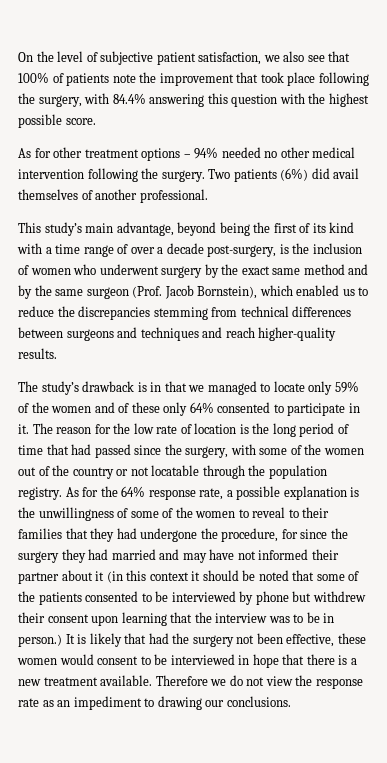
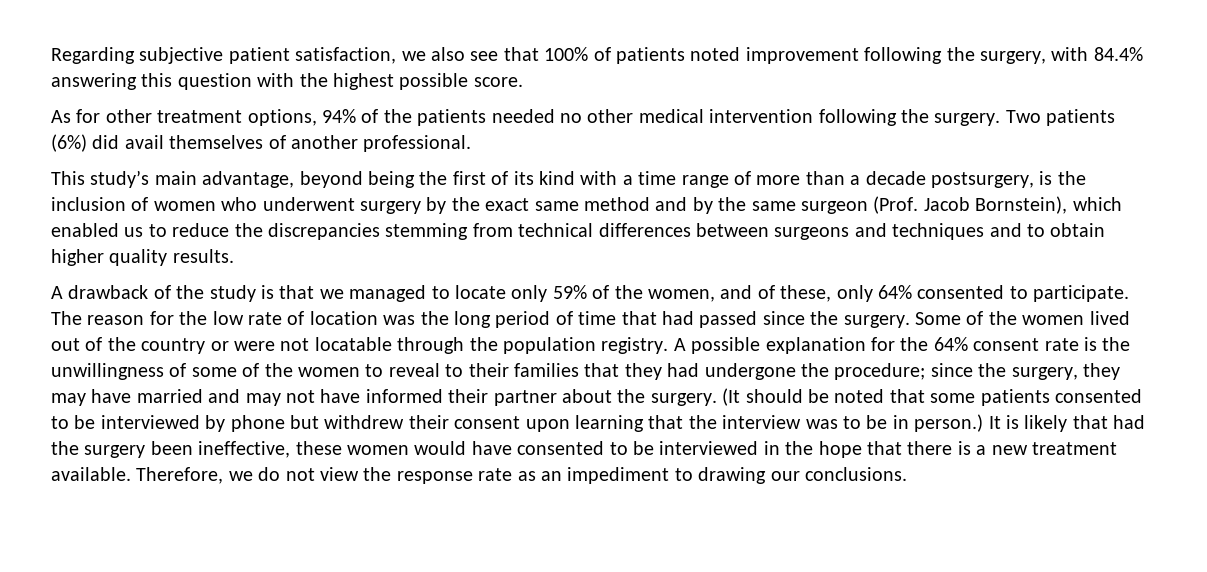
- On the level of subjective patient satisfaction, we also see that 100% of patients note the improvement that took place following the surgery, with 84.4% answering this question with the highest possible score.
+ Regarding subjective patient satisfaction, we also see that 100% of patients noted improvement following the surgery, with 84.4% answering this question with the highest possible score.
- As for other treatment options – 94% needed no other medical intervention following the surgery.
+ As for other treatment options, 94% of the patients needed no other medical intervention following the surgery.
- This study’s main advantage, beyond being the first of its kind with a time range of over a decade post-surgery, is the inclusion of women who underwent surgery by the exact same method and by the same surgeon (Prof. Jacob Bornstein), which enabled us to reduce the discrepancies stemming from technical differences between surgeons and techniques and reach higher-quality results.
- The study’s drawback is in that we managed to locate only 59% of the women and of these only 64% consented to participate in it.
+ This study’s main advantage, beyond being the first of its kind with a time range of more than a decade postsurgery, is the inclusion of women who underwent surgery by the exact same method and by the same surgeon (Prof. Jacob Bornstein), which enabled us to reduce the discrepancies stemming from technical differences between surgeons and techniques and to obtain higher quality results.
+ A drawback of the study is that we managed to locate only 59% of the women, and of these, only 64% consented to participate.
- The reason for the low rate of location is the long period of time that had passed since the surgery, with some of the women out of the country or not locatable through the population registry.
+ The reason for the low rate of location was the long period of time that had passed since the surgery. Some of the women lived out of the country or were not locatable through the population registry.
- As for the 64% response rate, a possible explanation is the unwillingness of some of the women to reveal to their families that they had undergone the procedure, for since the surgery they had married and may have not informed their partner about it (in this context it should be noted that some of the patients consented to be interviewed by phone but withdrew their consent upon learning that the interview was to be in person.)
+ A possible explanation for the 64% consent rate is the unwillingness of some of the women to reveal to their families that they had undergone the procedure; since the surgery, they may have married and may not have informed their partner about the surgery. (It should be noted that some patients consented to be interviewed by phone but withdrew their consent upon learning that the interview was to be in person.)
- It is likely that had the surgery not been effective, these women would consent to be interviewed in hope that there is a new treatment available.
+ It is likely that had the surgery been ineffective, these women would have consented to be interviewed in the hope that there is a new treatment available.
- Therefore we do not view the response rate as an impediment to drawing our conclusions.
+ Therefore, we do not view the response rate as an impediment to drawing our conclusions.

